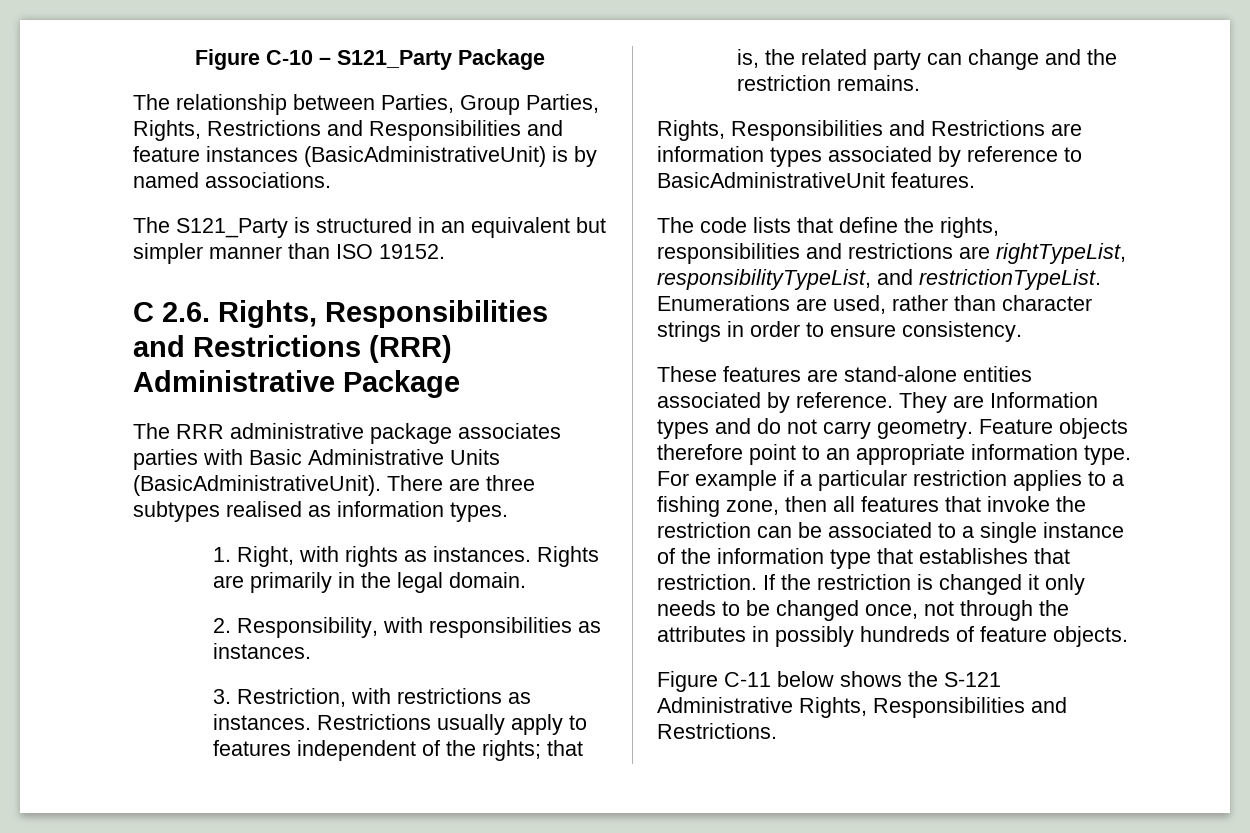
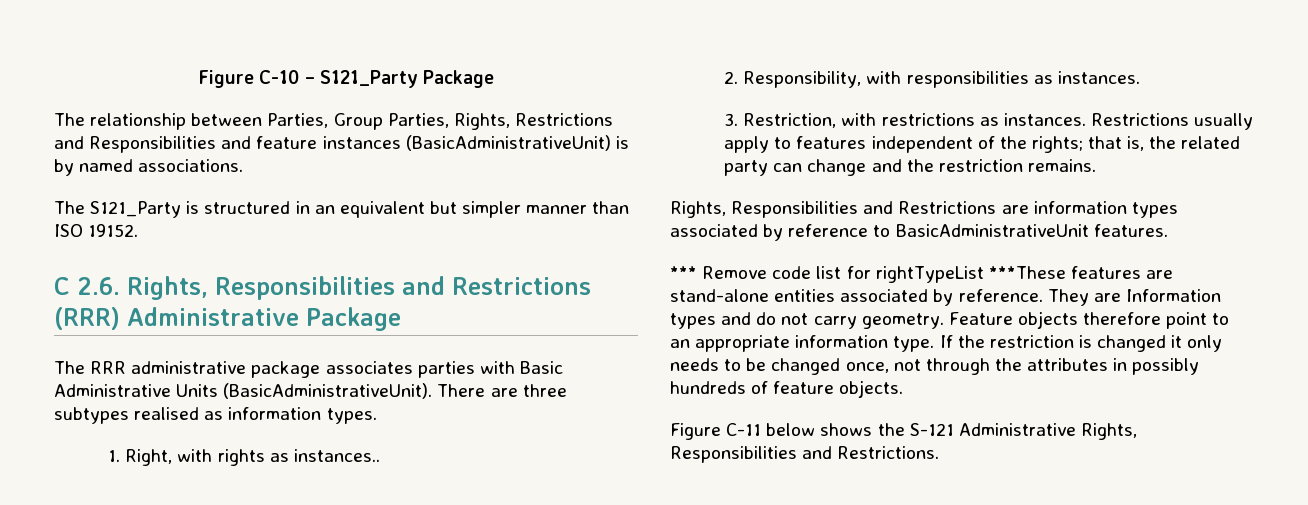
- 1. Right, with rights as instances. Rights are primarily in the legal domain.
+ 1. Right, with rights as instances..
- The code lists that define the rights, responsibilities and restrictions are rightTypeList, responsibilityTypeList, and restrictionTypeList. Enumerations are used, rather than character strings in order to ensure consistency.
- These features are stand-alone entities associated by reference.
+ *** Remove code list for rightTypeList ***These features are stand-alone entities associated by reference.
- For example if a particular restriction applies to a fishing zone, then all features that invoke the restriction can be associated to a single instance of the information type that establishes that restriction.

